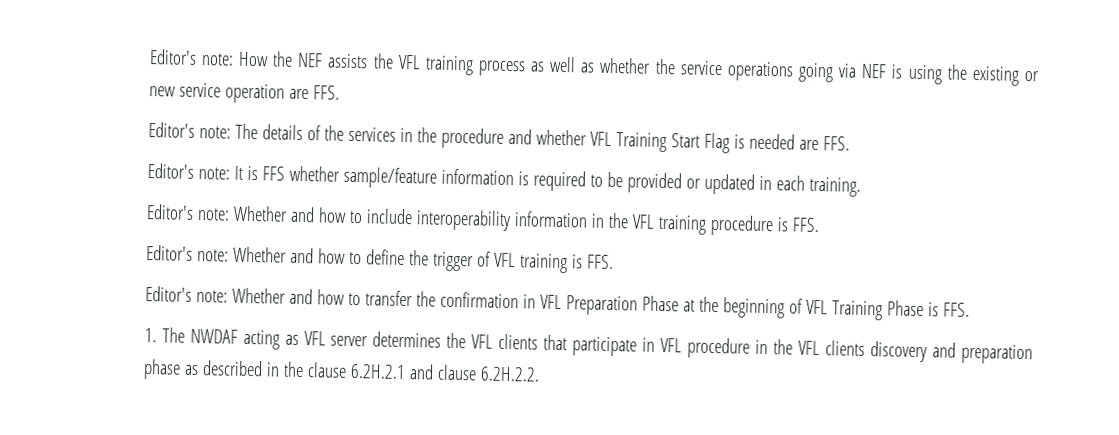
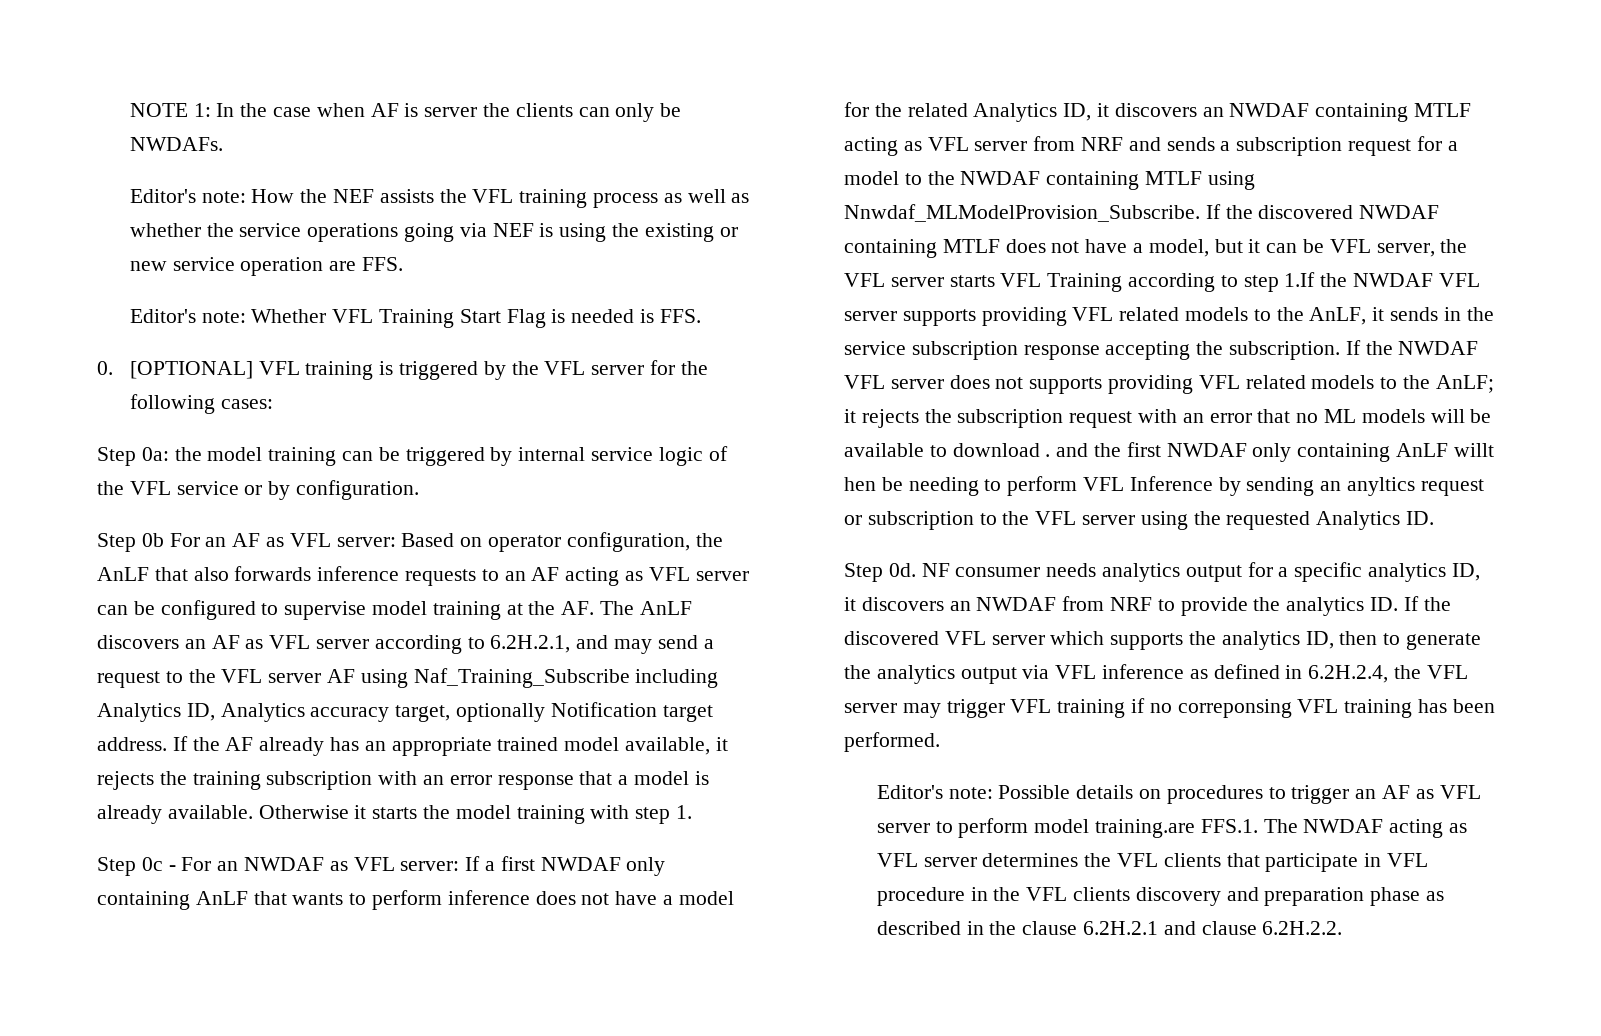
+ NOTE 1: In the case when AF is server the clients can only be NWDAFs.
- Editor's note: The details of the services in the procedure and whether VFL Training Start Flag is needed are FFS.
- Editor's note: It is FFS whether sample/feature information is required to be provided or updated in each training.
- Editor's note: Whether and how to include interoperability information in the VFL training procedure is FFS.
- Editor's note: Whether and how to define the trigger of VFL training is FFS.
- Editor's note: Whether and how to transfer the confirmation in VFL Preparation Phase at the beginning of VFL Training Phase is FFS.
- 1. The NWDAF acting as VFL server determines the VFL clients that participate in VFL procedure in the VFL clients discovery and preparation phase as described in the clause 6.2H.2.1 and clause 6.2H.2.2.
+ Editor's note: Whether VFL Training Start Flag is needed is FFS.
+ 0. [OPTIONAL] VFL training is triggered by the VFL server for the following cases:
+ Step 0a: the model training can be triggered by internal service logic of the VFL service or by configuration.
+ Step 0b For an AF as VFL server: Based on operator configuration, the AnLF that also forwards inference requests to an AF acting as VFL server can be configured to supervise model training at the AF. The AnLF discovers an AF as VFL server according to 6.2H.2.1, and may send a request to the VFL server AF using Naf_Training_Subscribe including Analytics ID, Analytics accuracy target, optionally Notification target address. If the AF already has an appropriate trained model available, it rejects the training subscription with an error response that a model is already available. Otherwise it starts the model training with step 1.
+ Step 0c - For an NWDAF as VFL server: If a first NWDAF only containing AnLF that wants to perform inference does not have a model for the related Analytics ID, it discovers an NWDAF containing MTLF acting as VFL server from NRF and sends a subscription request for a model to the NWDAF containing MTLF using Nnwdaf_MLModelProvision_Subscribe. If the discovered NWDAF containing MTLF does not have a model, but it can be VFL server, the VFL server starts VFL Training according to step 1.If the NWDAF VFL server supports providing VFL related models to the AnLF, it sends in the service subscription response accepting the subscription. If the NWDAF VFL server does not supports providing VFL related models to the AnLF; it rejects the subscription request with an error that no ML models will be available to download . and the first NWDAF only containing AnLF willt hen be needing to perform VFL Inference by sending an anyltics request or subscription to the VFL server using the requested Analytics ID.
+ Step 0d. NF consumer needs analytics output for a specific analytics ID, it discovers an NWDAF from NRF to provide the analytics ID. If the discovered VFL server which supports the analytics ID, then to generate the analytics output via VFL inference as defined in 6.2H.2.4, the VFL server may trigger VFL training if no correponsing VFL training has been performed.
+ Editor's note: Possible details on procedures to trigger an AF as VFL server to perform model training.are FFS.1. The NWDAF acting as VFL server determines the VFL clients that participate in VFL procedure in the VFL clients discovery and preparation phase as described in the clause 6.2H.2.1 and clause 6.2H.2.2.

